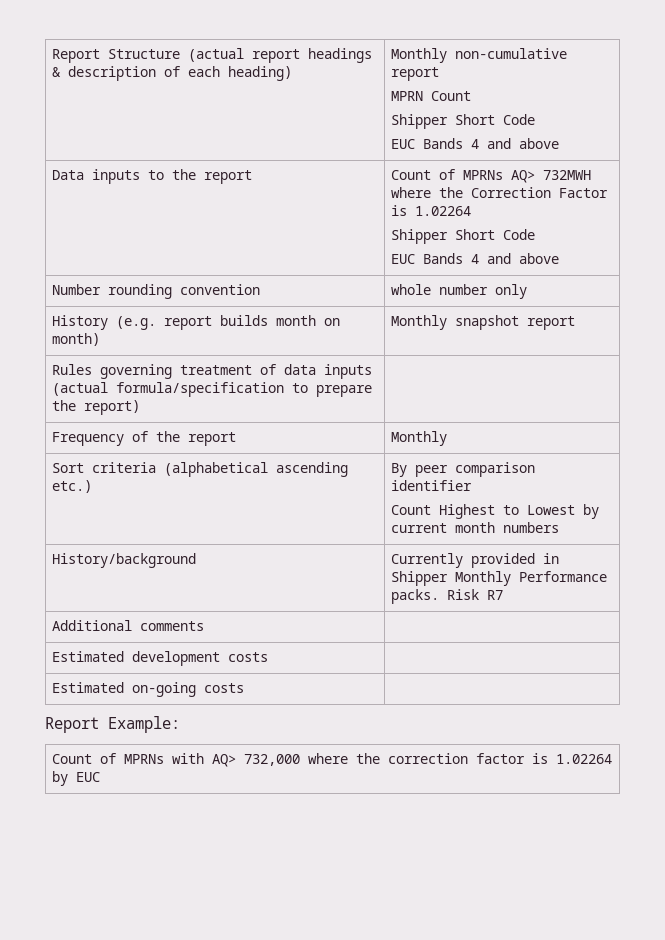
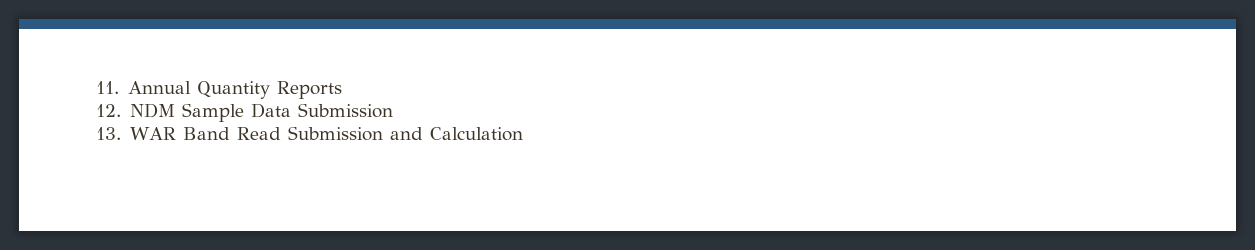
- Report Structure (actual report headings & description of each heading) | Monthly non-cumulative report
- MPRN Count
- Shipper Short Code
- EUC Bands 4 and above
- Data inputs to the report | Count of MPRNs AQ> 732MWH where the Correction Factor is 1.02264
- Shipper Short Code
- EUC Bands 4 and above
- Number rounding convention | whole number only
- History (e.g. report builds month on month) | Monthly snapshot report
- Rules governing treatment of data inputs (actual formula/specification to prepare the report) |
- Frequency of the report | Monthly
- Sort criteria (alphabetical ascending etc.) | By peer comparison identifier
- Count Highest to Lowest by current month numbers
- History/background | Currently provided in Shipper Monthly Performance packs. Risk R7
- Additional comments |
- Estimated development costs |
- Estimated on-going costs |
- Report Example:
- Count of MPRNs with AQ> 732,000 where the correction factor is 1.02264 by EUC
+ 11. Annual Quantity Reports
+ 12. NDM Sample Data Submission
+ 13. WAR Band Read Submission and Calculation

